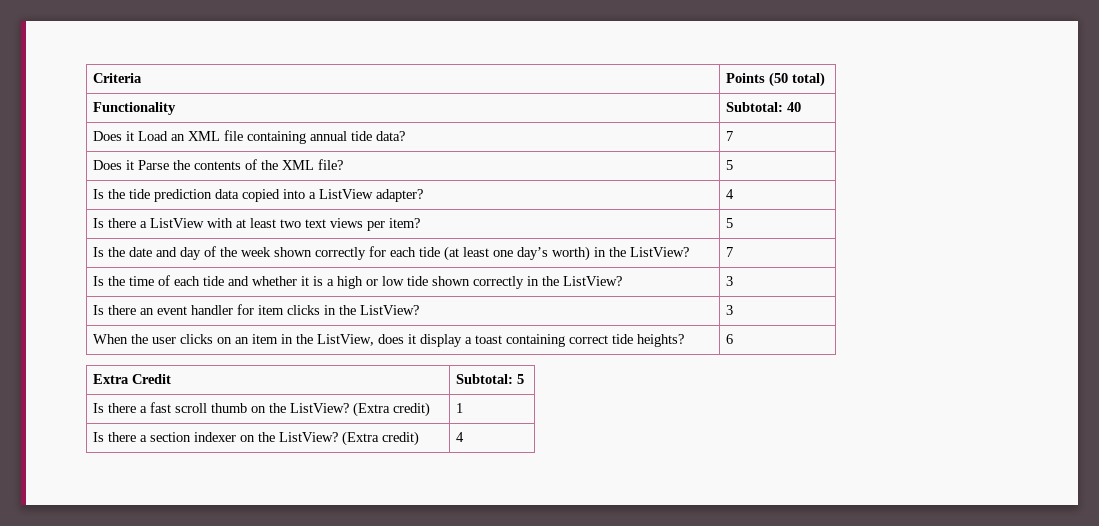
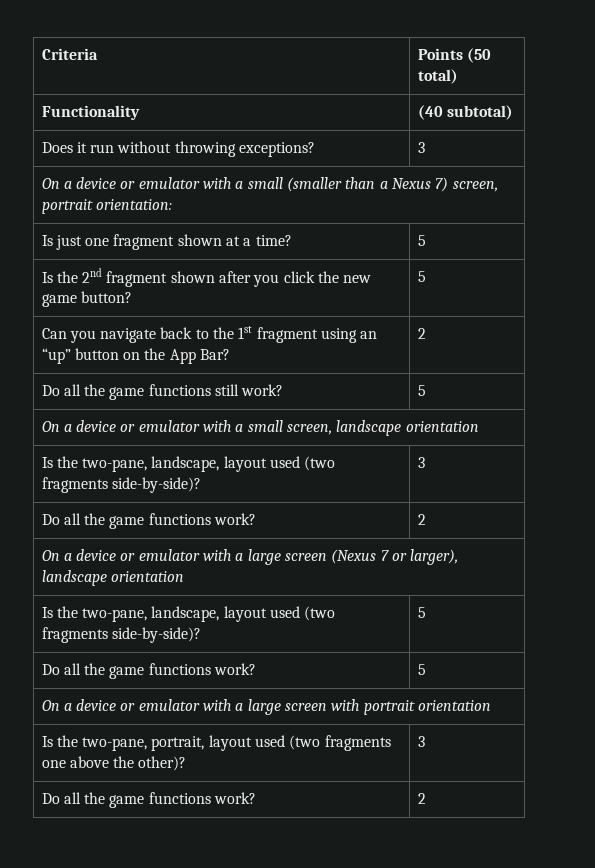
- Functionality | Subtotal: 40
- Does it Load an XML file containing annual tide data? | 7
- Does it Parse the contents of the XML file? | 5
- Is the tide prediction data copied into a ListView adapter? | 4
- Is there a ListView with at least two text views per item? | 5
- Is the date and day of the week shown correctly for each tide (at least one day’s worth) in the ListView? | 7
- Is the time of each tide and whether it is a high or low tide shown correctly in the ListView? | 3
- Is there an event handler for item clicks in the ListView? | 3
- When the user clicks on an item in the ListView, does it display a toast containing correct tide heights? | 6
- Extra Credit | Subtotal: 5
- Is there a fast scroll thumb on the ListView? (Extra credit) | 1
- Is there a section indexer on the ListView? (Extra credit) | 4
+ Functionality | (40 subtotal)
+ Does it run without throwing exceptions? | 3
+ On a device or emulator with a small (smaller than a Nexus 7) screen, portrait orientation:
+ Is just one fragment shown at a time? | 5
+ Is the 2nd fragment shown after you click the new game button? | 5
+ Can you navigate back to the 1st fragment using an “up” button on the App Bar? | 2
+ Do all the game functions still work? | 5
+ On a device or emulator with a small screen, landscape orientation
+ Is the two-pane, landscape, layout used (two fragments side-by-side)? | 3
+ Do all the game functions work? | 2
+ On a device or emulator with a large screen (Nexus 7 or larger), landscape orientation
+ Is the two-pane, landscape, layout used (two fragments side-by-side)? | 5
+ Do all the game functions work? | 5
+ On a device or emulator with a large screen with portrait orientation
+ Is the two-pane, portrait, layout used (two fragments one above the other)? | 3
+ Do all the game functions work? | 2

